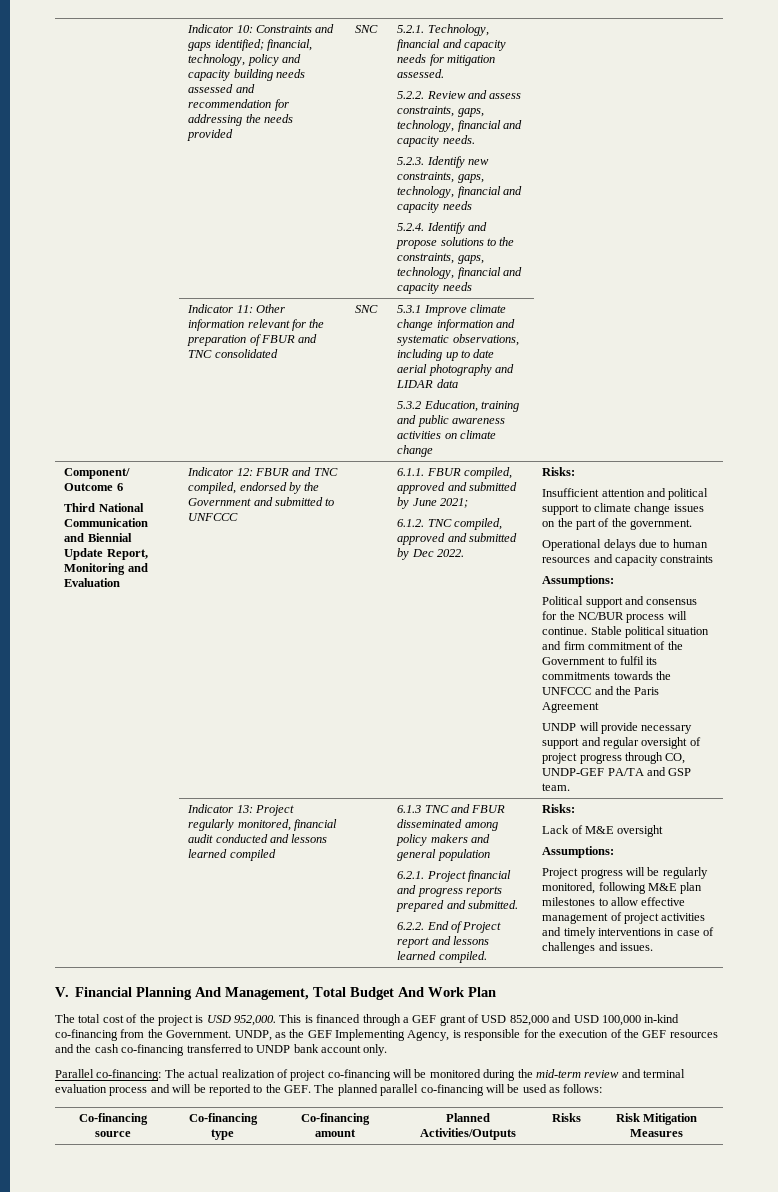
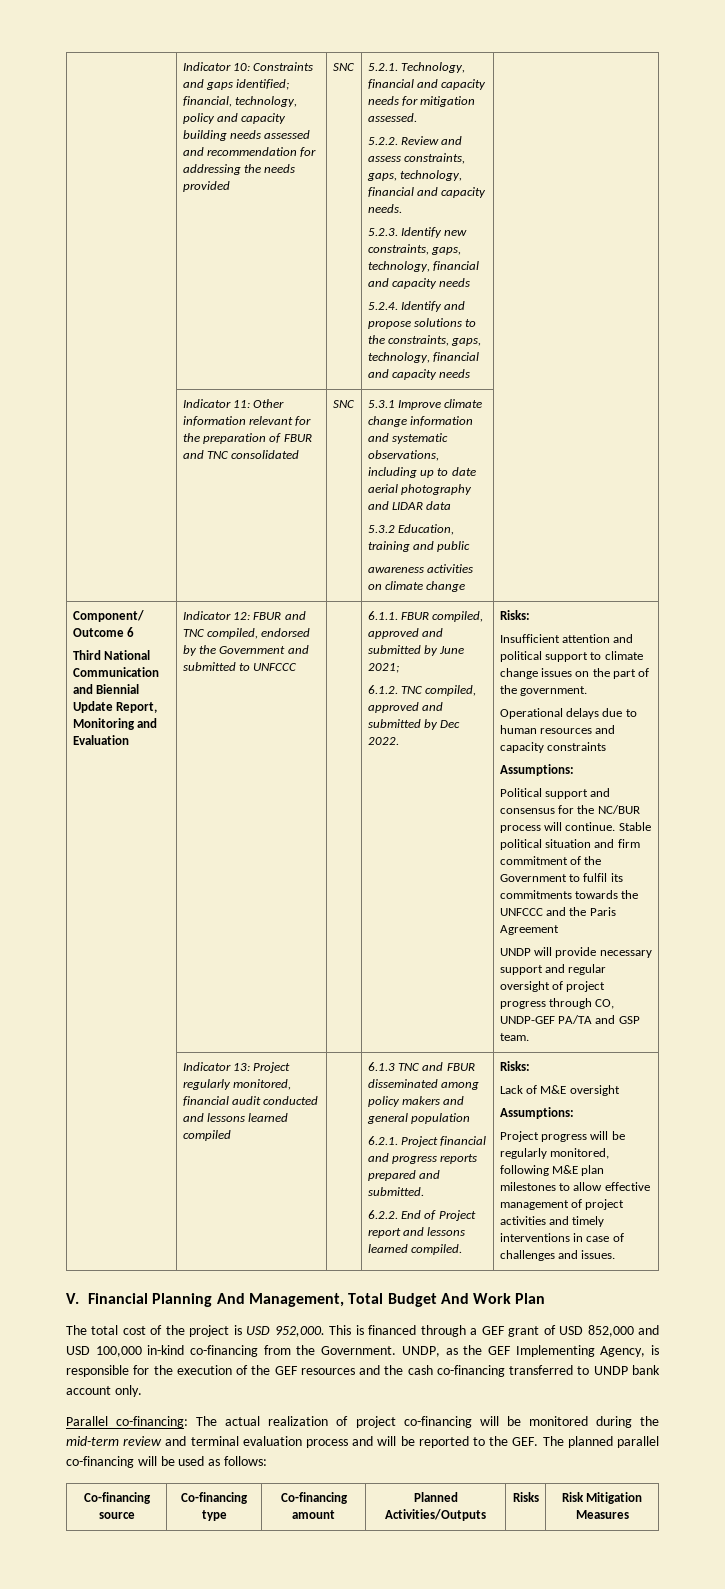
- 5.3.2 Education, training and public awareness activities on climate change
+ 5.3.2 Education, training and public
+ awareness activities on climate change

